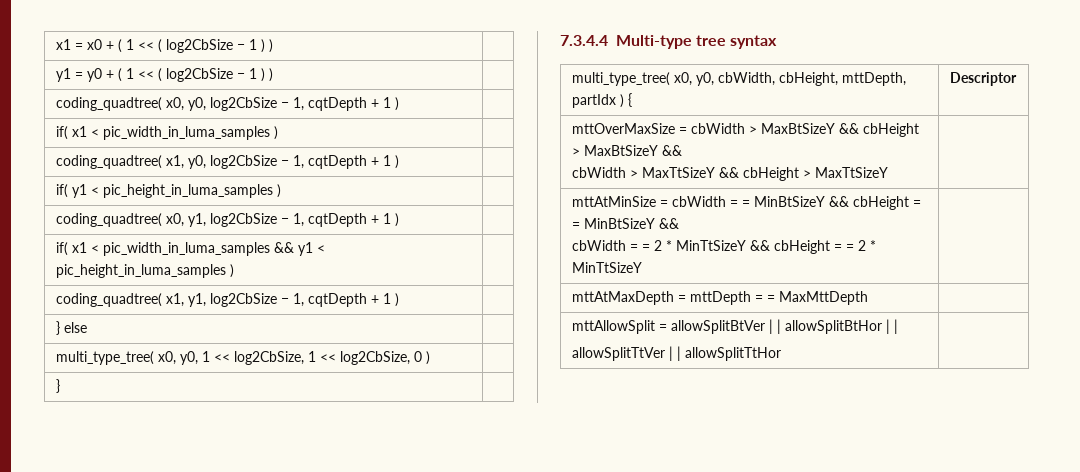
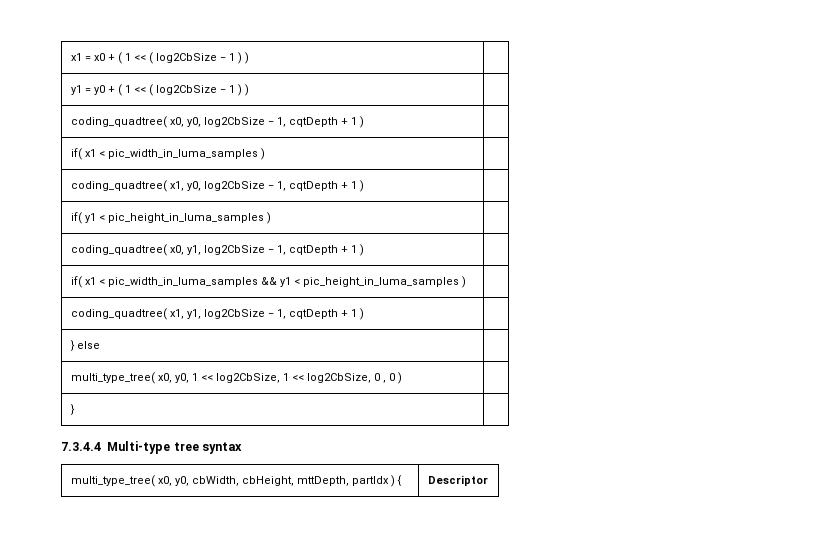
- multi_type_tree( x0, y0, 1 << log2CbSize, 1 << log2CbSize, 0 ) |
+ multi_type_tree( x0, y0, 1 << log2CbSize, 1 << log2CbSize, 0 , 0 ) |
- mttOverMaxSize = cbWidth > MaxBtSizeY && cbHeight > MaxBtSizeY &&
- cbWidth > MaxTtSizeY && cbHeight > MaxTtSizeY |
- mttAtMinSize = cbWidth = = MinBtSizeY && cbHeight = = MinBtSizeY &&
- cbWidth = = 2 * MinTtSizeY && cbHeight = = 2 * MinTtSizeY |
- mttAtMaxDepth = mttDepth = = MaxMttDepth |
- mttAllowSplit = allowSplitBtVer | | allowSplitBtHor | |
- allowSplitTtVer | | allowSplitTtHor |

